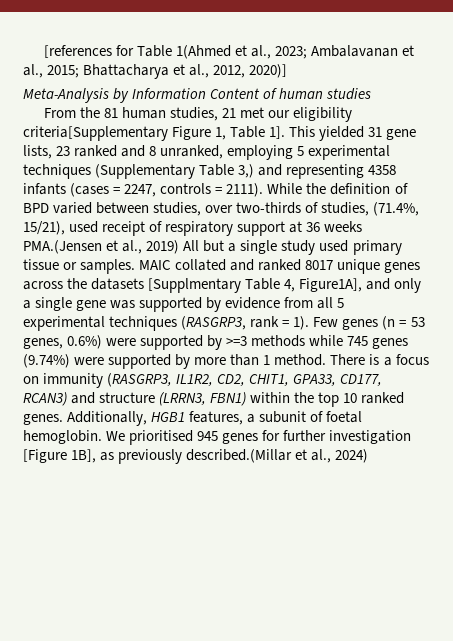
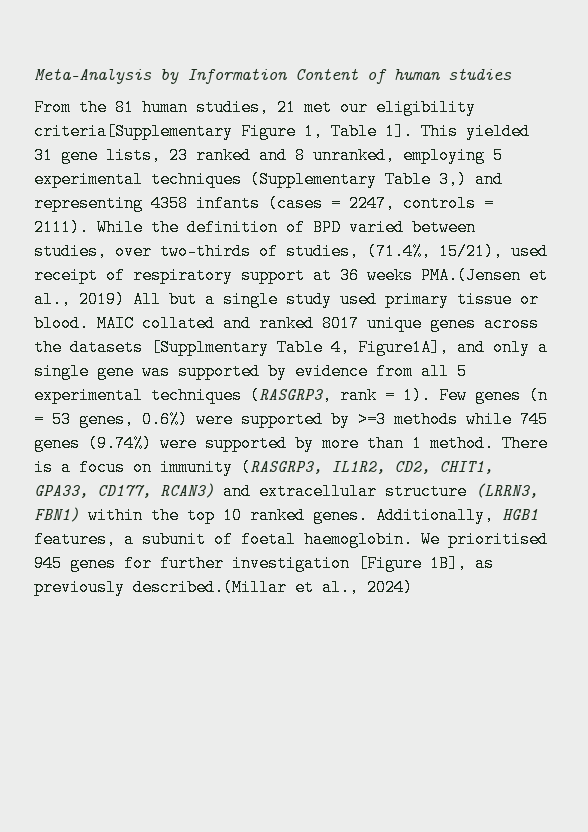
- [references for Table 1(Ahmed et al., 2023; Ambalavanan et al., 2015; Bhattacharya et al., 2012, 2020)]
- While the definition of BPD varied between studies, over two-thirds of studies, (71.4%, 15/21), used receipt of respiratory support at 36 weeks PMA.(Jensen et al., 2019) All but a single study used primary tissue or samples.
+ While the definition of BPD varied between studies, over two-thirds of studies, (71.4%, 15/21), used receipt of respiratory support at 36 weeks PMA.(Jensen et al., 2019) All but a single study used primary tissue or blood.
- There is a focus on immunity (RASGRP3, IL1R2, CD2, CHIT1, GPA33, CD177, RCAN3) and structure (LRRN3, FBN1) within the top 10 ranked genes.
+ There is a focus on immunity (RASGRP3, IL1R2, CD2, CHIT1, GPA33, CD177, RCAN3) and extracellular structure (LRRN3, FBN1) within the top 10 ranked genes.
- Additionally, HGB1 features, a subunit of foetal hemoglobin.
+ Additionally, HGB1 features, a subunit of foetal haemoglobin.

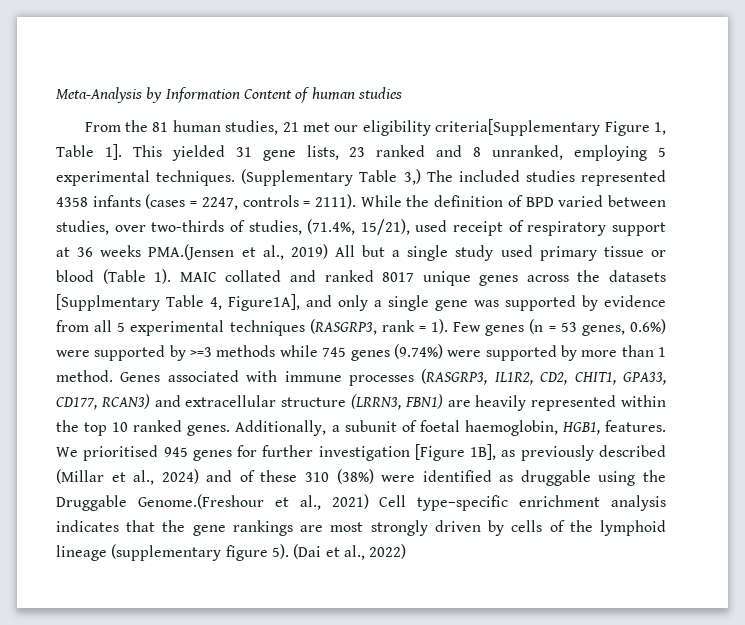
- This yielded 31 gene lists, 23 ranked and 8 unranked, employing 5 experimental techniques (Supplementary Table 3,) and representing 4358 infants (cases = 2247, controls = 2111).
+ This yielded 31 gene lists, 23 ranked and 8 unranked, employing 5 experimental techniques. (Supplementary Table 3,) The included studies represented 4358 infants (cases = 2247, controls = 2111).
- While the definition of BPD varied between studies, over two-thirds of studies, (71.4%, 15/21), used receipt of respiratory support at 36 weeks PMA.(Jensen et al., 2019) All but a single study used primary tissue or blood.
+ While the definition of BPD varied between studies, over two-thirds of studies, (71.4%, 15/21), used receipt of respiratory support at 36 weeks PMA.(Jensen et al., 2019) All but a single study used primary tissue or blood (Table 1).
- There is a focus on immunity (RASGRP3, IL1R2, CD2, CHIT1, GPA33, CD177, RCAN3) and extracellular structure (LRRN3, FBN1) within the top 10 ranked genes.
+ Genes associated with immune processes (RASGRP3, IL1R2, CD2, CHIT1, GPA33, CD177, RCAN3) and extracellular structure (LRRN3, FBN1) are heavily represented within the top 10 ranked genes.
- Additionally, HGB1 features, a subunit of foetal haemoglobin.
+ Additionally, a subunit of foetal haemoglobin, HGB1, features.
- We prioritised 945 genes for further investigation [Figure 1B], as previously described.(Millar et al., 2024)
+ We prioritised 945 genes for further investigation [Figure 1B], as previously described (Millar et al., 2024) and of these 310 (38%) were identified as druggable using the Druggable Genome.(Freshour et al., 2021) Cell type–specific enrichment analysis indicates that the gene rankings are most strongly driven by cells of the lymphoid lineage (supplementary figure 5). (Dai et al., 2022)

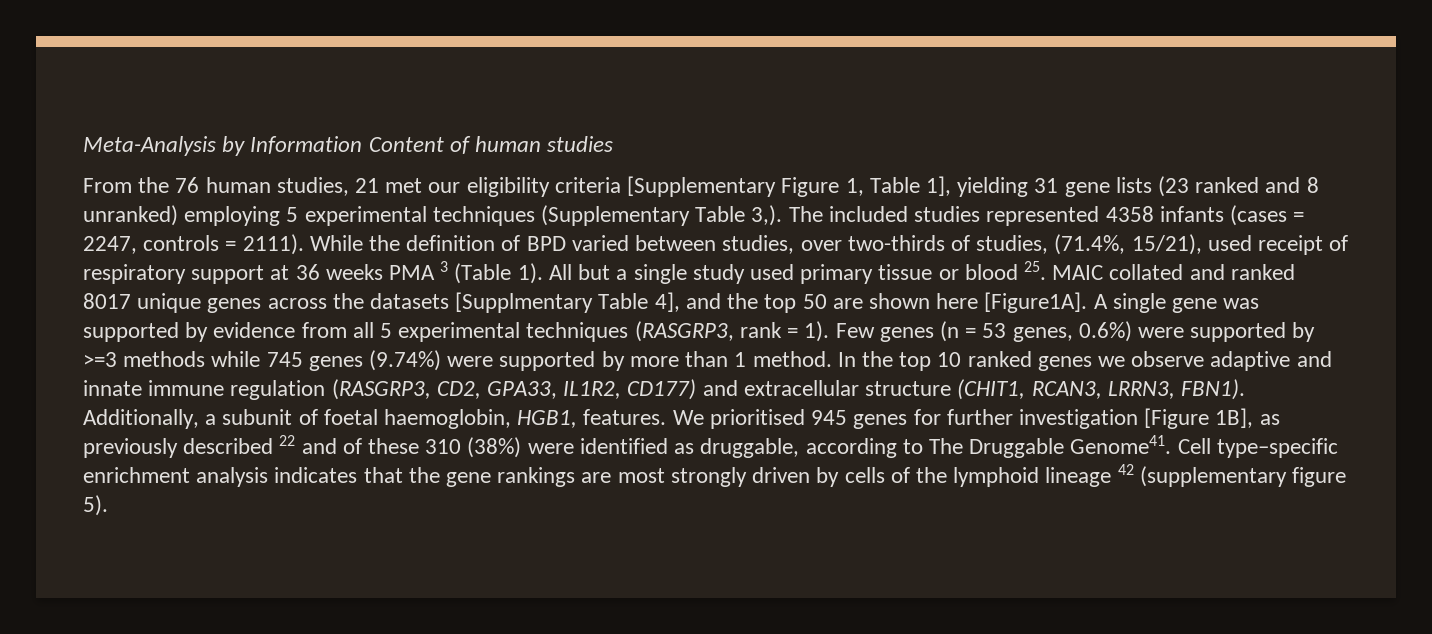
- From the 81 human studies, 21 met our eligibility criteria[Supplementary Figure 1, Table 1]. This yielded 31 gene lists, 23 ranked and 8 unranked, employing 5 experimental techniques. (Supplementary Table 3,) The included studies represented 4358 infants (cases = 2247, controls = 2111).
+ From the 76 human studies, 21 met our eligibility criteria [Supplementary Figure 1, Table 1], yielding 31 gene lists (23 ranked and 8 unranked) employing 5 experimental techniques (Supplementary Table 3,). The included studies represented 4358 infants (cases = 2247, controls = 2111).
- While the definition of BPD varied between studies, over two-thirds of studies, (71.4%, 15/21), used receipt of respiratory support at 36 weeks PMA.(Jensen et al., 2019) All but a single study used primary tissue or blood (Table 1). MAIC collated and ranked 8017 unique genes across the datasets [Supplmentary Table 4, Figure1A], and only a single gene was supported by evidence from all 5 experimental techniques (RASGRP3, rank = 1).
+ While the definition of BPD varied between studies, over two-thirds of studies, (71.4%, 15/21), used receipt of respiratory support at 36 weeks PMA 3 (Table 1). All but a single study used primary tissue or blood 25. MAIC collated and ranked 8017 unique genes across the datasets [Supplmentary Table 4], and the top 50 are shown here [Figure1A]. A single gene was supported by evidence from all 5 experimental techniques (RASGRP3, rank = 1).
- Genes associated with immune processes (RASGRP3, IL1R2, CD2, CHIT1, GPA33, CD177, RCAN3) and extracellular structure (LRRN3, FBN1) are heavily represented within the top 10 ranked genes.
+ In the top 10 ranked genes we observe adaptive and innate immune regulation (RASGRP3, CD2, GPA33, IL1R2, CD177) and extracellular structure (CHIT1, RCAN3, LRRN3, FBN1).
- We prioritised 945 genes for further investigation [Figure 1B], as previously described (Millar et al., 2024) and of these 310 (38%) were identified as druggable using the Druggable Genome.(Freshour et al., 2021) Cell type–specific enrichment analysis indicates that the gene rankings are most strongly driven by cells of the lymphoid lineage (supplementary figure 5). (Dai et al., 2022)
+ We prioritised 945 genes for further investigation [Figure 1B], as previously described 22 and of these 310 (38%) were identified as druggable, according to The Druggable Genome41. Cell type–specific enrichment analysis indicates that the gene rankings are most strongly driven by cells of the lymphoid lineage 42 (supplementary figure 5).

